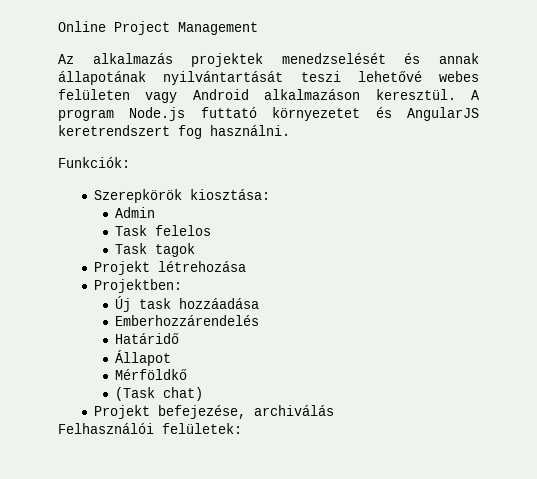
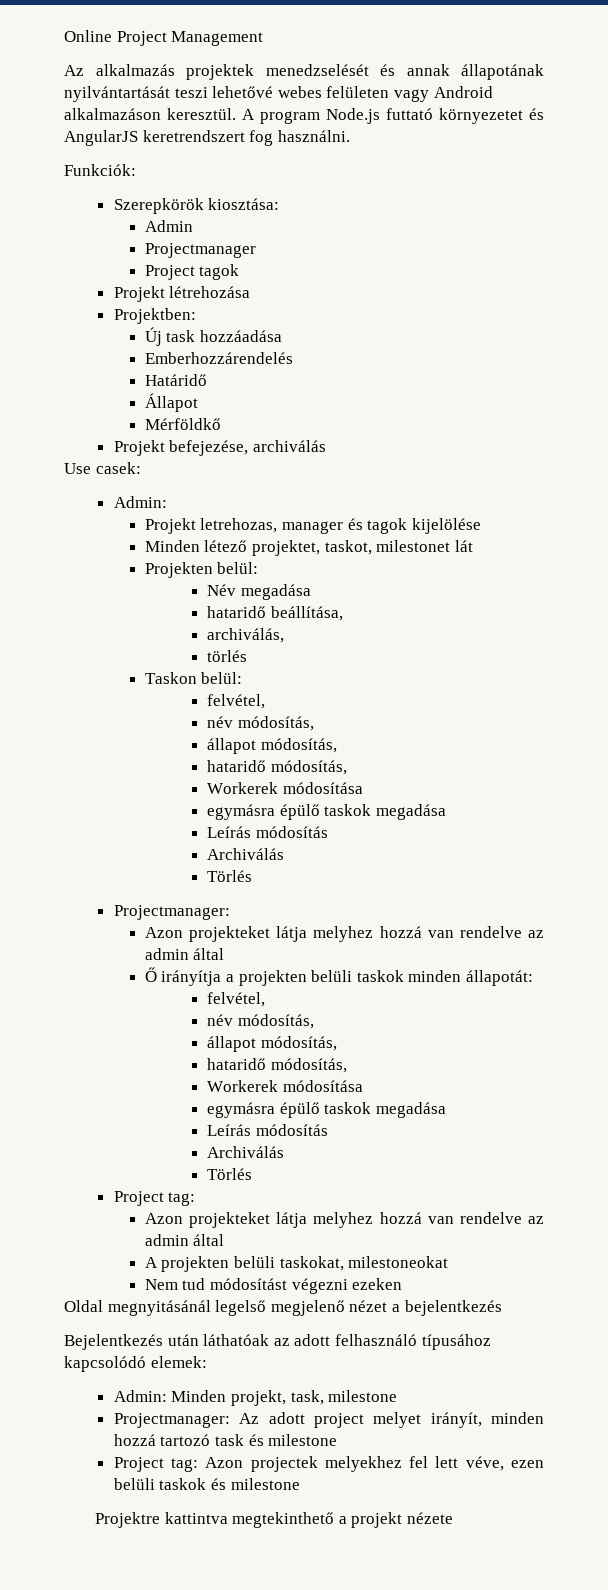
- Task felelos
- Task tagok
+ Projectmanager
+ Project tagok
- (Task chat)
- Felhasználói felületek:
+ Use casek:
+ Admin:
+ Projekt letrehozas, manager és tagok kijelölése
+ Minden létező projektet, taskot, milestonet lát
+ Projekten belül:
+ Név megadása
+ hataridő beállítása,
+ archiválás,
+ törlés
+ Taskon belül:
+ felvétel,
+ név módosítás,
+ állapot módosítás,
+ hataridő módosítás,
+ Workerek módosítása
+ egymásra épülő taskok megadása
+ Leírás módosítás
+ Archiválás
+ Törlés
+ Projectmanager:
+ Azon projekteket látja melyhez hozzá van rendelve az admin által
+ Ő irányítja a projekten belüli taskok minden állapotát:
+ felvétel,
+ név módosítás,
+ állapot módosítás,
+ hataridő módosítás,
+ Workerek módosítása
+ egymásra épülő taskok megadása
+ Leírás módosítás
+ Archiválás
+ Törlés
+ Project tag:
+ Azon projekteket látja melyhez hozzá van rendelve az admin által
+ A projekten belüli taskokat, milestoneokat
+ Nem tud módosítást végezni ezeken
+ Oldal megnyitásánál legelső megjelenő nézet a bejelentkezés
+ Bejelentkezés után láthatóak az adott felhasználó típusához kapcsolódó elemek:
+ Admin: Minden projekt, task, milestone
+ Projectmanager: Az adott project melyet irányít, minden hozzá tartozó task és milestone
+ Project tag: Azon projectek melyekhez fel lett véve, ezen belüli taskok és milestone
+ Projektre kattintva megtekinthető a projekt nézete

